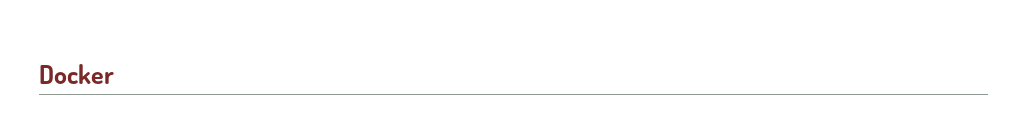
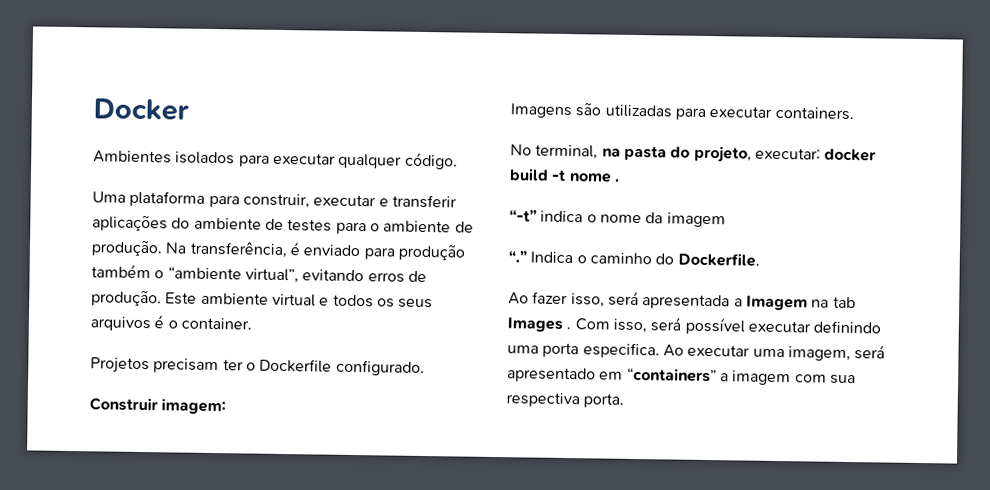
+ Ambientes isolados para executar qualquer código.
+ Uma plataforma para construir, executar e transferir aplicações do ambiente de testes para o ambiente de produção. Na transferência, é enviado para produção também o “ambiente virtual”, evitando erros de produção. Este ambiente virtual e todos os seus arquivos é o container.
+ Projetos precisam ter o Dockerfile configurado.
+ Construir imagem:
+ Imagens são utilizadas para executar containers.
+ No terminal, na pasta do projeto, executar: docker build -t nome .
+ “-t” indica o nome da imagem
+ “.” Indica o caminho do Dockerfile.
+ Ao fazer isso, será apresentada a Imagem na tab Images . Com isso, será possível executar definindo uma porta especifica. Ao executar uma imagem, será apresentado em “containers” a imagem com sua respectiva porta.

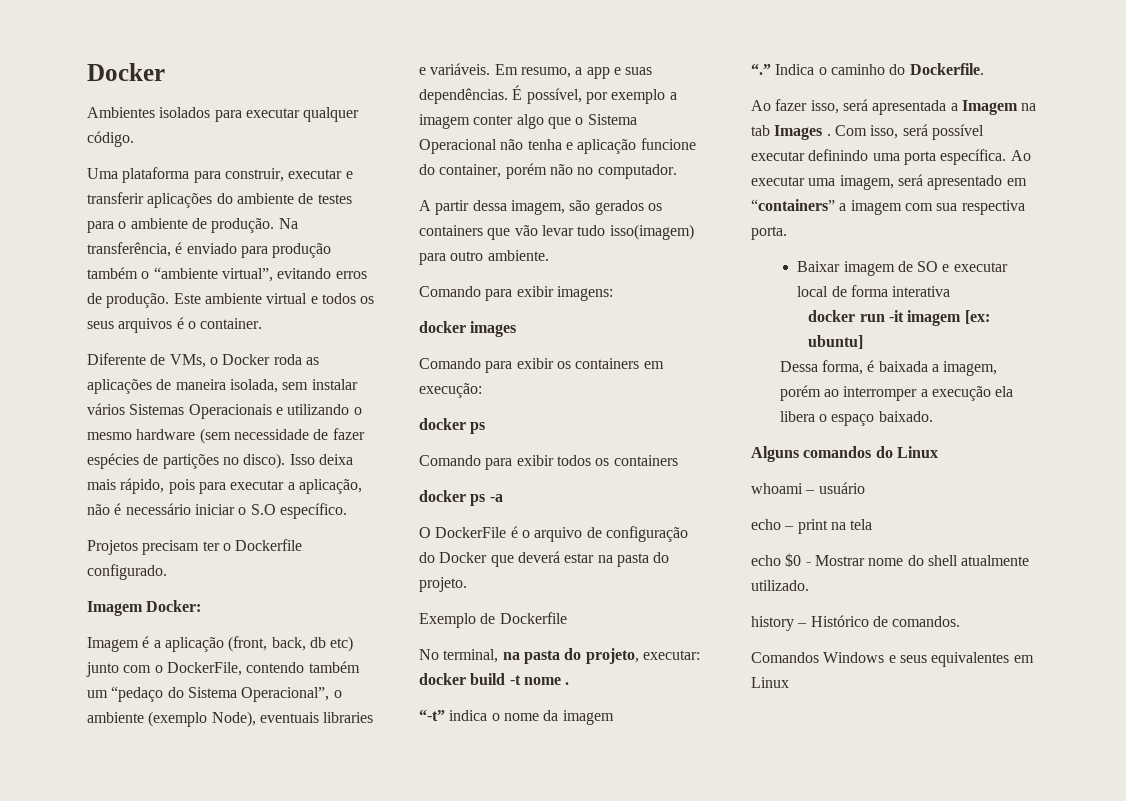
+ Diferente de VMs, o Docker roda as aplicações de maneira isolada, sem instalar vários Sistemas Operacionais e utilizando o mesmo hardware (sem necessidade de fazer espécies de partições no disco). Isso deixa mais rápido, pois para executar a aplicação, não é necessário iniciar o S.O específico.
- Construir imagem:
- Imagens são utilizadas para executar containers.
+ Imagem Docker:
+ Imagem é a aplicação (front, back, db etc) junto com o DockerFile, contendo também um “pedaço do Sistema Operacional”, o ambiente (exemplo Node), eventuais libraries e variáveis. Em resumo, a app e suas dependências. É possível, por exemplo a imagem conter algo que o Sistema Operacional não tenha e aplicação funcione do container, porém não no computador.
+ A partir dessa imagem, são gerados os containers que vão levar tudo isso(imagem) para outro ambiente.
+ Comando para exibir imagens:
+ docker images
+ Comando para exibir os containers em execução:
+ docker ps
+ Comando para exibir todos os containers
+ docker ps -a
+ O DockerFile é o arquivo de configuração do Docker que deverá estar na pasta do projeto.
+ Exemplo de Dockerfile
- Com isso, será possível executar definindo uma porta especifica.
+ Com isso, será possível executar definindo uma porta específica.
+ Baixar imagem de SO e executar local de forma interativa
+ docker run -it imagem [ex: ubuntu]
+ Dessa forma, é baixada a imagem, porém ao interromper a execução ela libera o espaço baixado.
+ Alguns comandos do Linux
+ whoami – usuário
+ echo – print na tela
+ echo $0 - Mostrar nome do shell atualmente utilizado.
+ history – Histórico de comandos.
+ Comandos Windows e seus equivalentes em Linux

